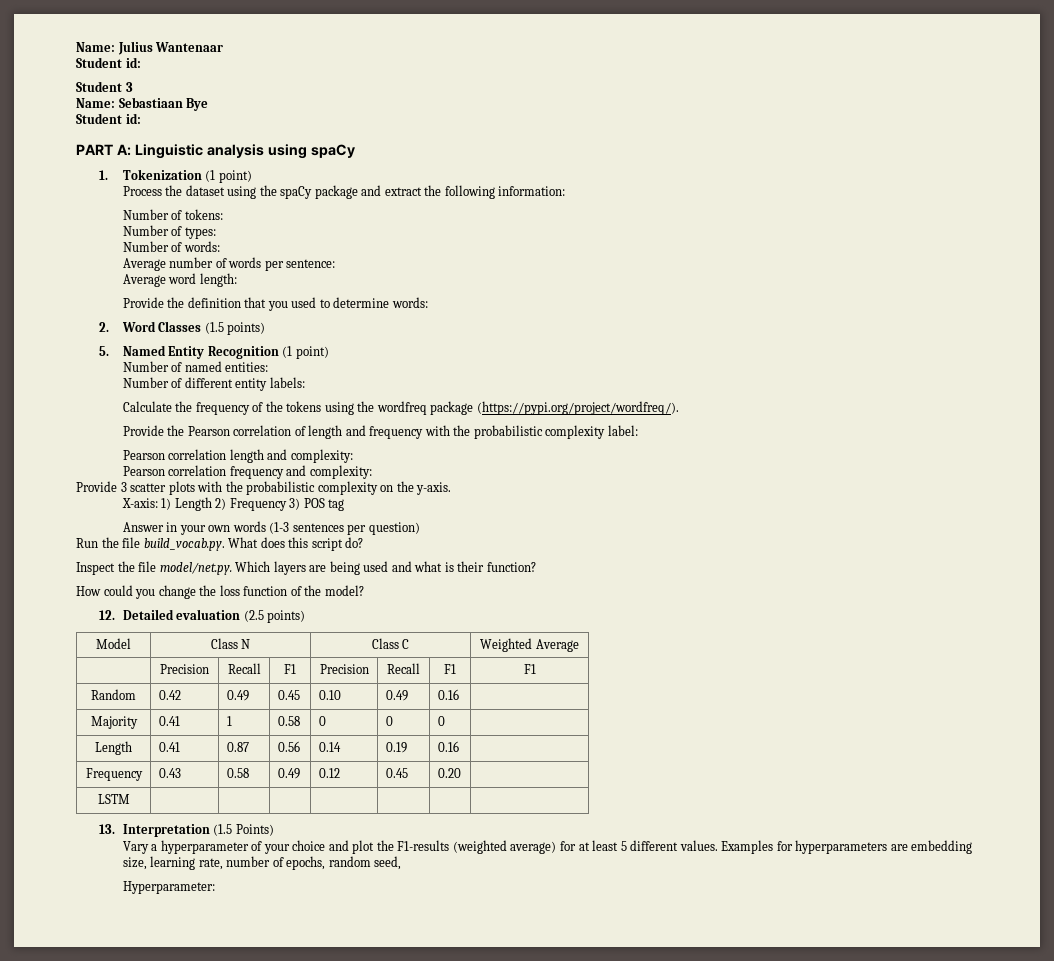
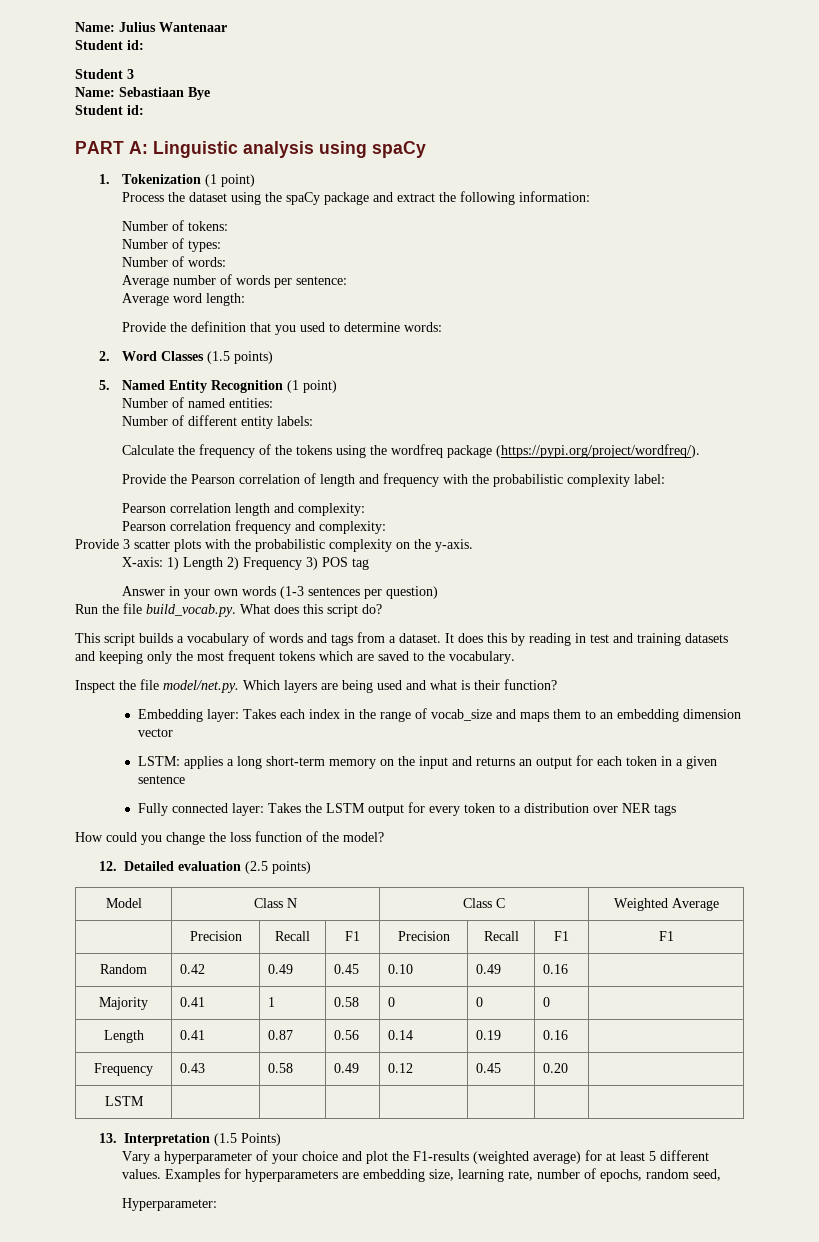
+ This script builds a vocabulary of words and tags from a dataset. It does this by reading in test and training datasets and keeping only the most frequent tokens which are saved to the vocabulary.
+ Embedding layer: Takes each index in the range of vocab_size and maps them to an embedding dimension vector
+ LSTM: applies a long short-term memory on the input and returns an output for each token in a given sentence
+ Fully connected layer: Takes the LSTM output for every token to a distribution over NER tags

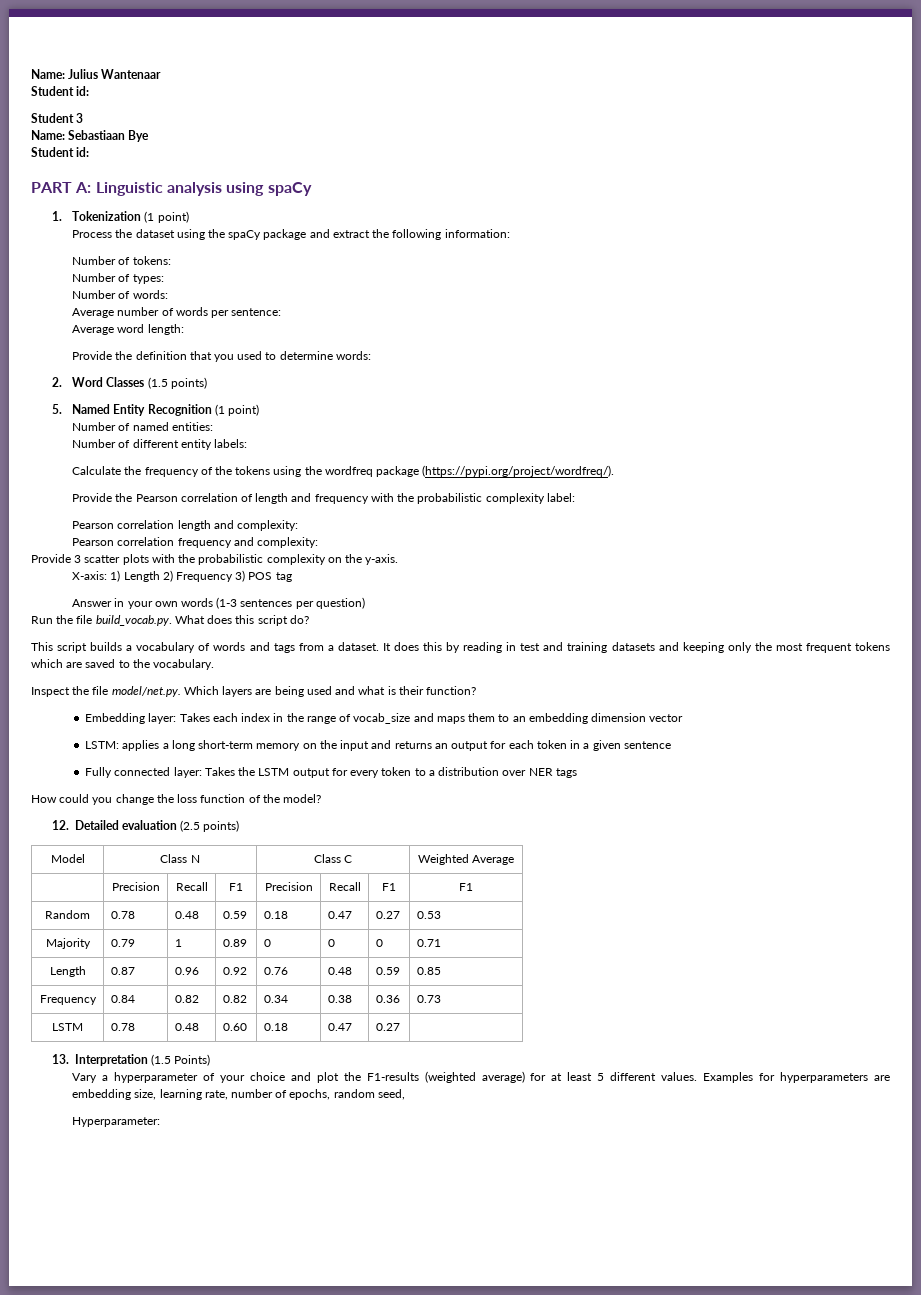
- Random | 0.42 | 0.49 | 0.45 | 0.10 | 0.49 | 0.16 |
+ Random | 0.78 | 0.48 | 0.59 | 0.18 | 0.47 | 0.27 | 0.53
- Majority | 0.41 | 1 | 0.58 | 0 | 0 | 0 |
- Length | 0.41 | 0.87 | 0.56 | 0.14 | 0.19 | 0.16 |
- Frequency | 0.43 | 0.58 | 0.49 | 0.12 | 0.45 | 0.20 |
- LSTM | | | | | | |
+ Majority | 0.79 | 1 | 0.89 | 0 | 0 | 0 | 0.71
+ Length | 0.87 | 0.96 | 0.92 | 0.76 | 0.48 | 0.59 | 0.85
+ Frequency | 0.84 | 0.82 | 0.82 | 0.34 | 0.38 | 0.36 | 0.73
+ LSTM | 0.78 | 0.48 | 0.60 | 0.18 | 0.47 | 0.27 |

